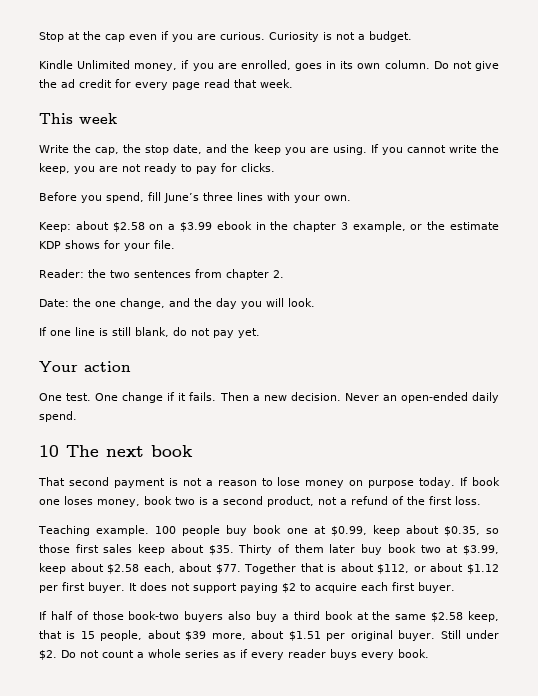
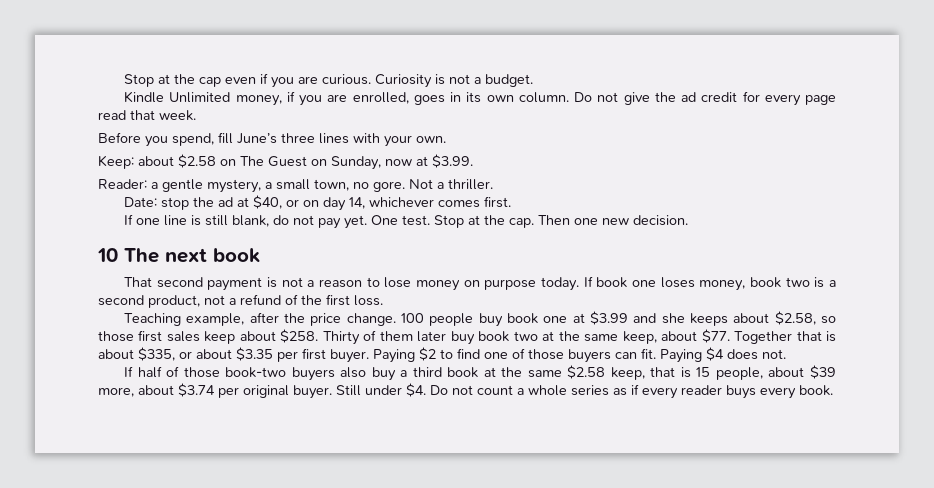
- This week
- Write the cap, the stop date, and the keep you are using. If you cannot write the keep, you are not ready to pay for clicks.
- Keep: about $2.58 on a $3.99 ebook in the chapter 3 example, or the estimate KDP shows for your file.
- Reader: the two sentences from chapter 2.
- Date: the one change, and the day you will look.
+ Keep: about $2.58 on The Guest on Sunday, now at $3.99.
+ Reader: a gentle mystery, a small town, no gore. Not a thriller.
+ Date: stop the ad at $40, or on day 14, whichever comes first.
- If one line is still blank, do not pay yet.
- Your action
- One test. One change if it fails. Then a new decision. Never an open-ended daily spend.
+ If one line is still blank, do not pay yet. One test. Stop at the cap. Then one new decision.
- Teaching example.
+ Teaching example, after the price change.
- 100 people buy book one at $0.99, keep about $0.35, so those first sales keep about $35.
+ 100 people buy book one at $3.99 and she keeps about $2.58, so those first sales keep about $258.
- Thirty of them later buy book two at $3.99, keep about $2.58 each, about $77.
+ Thirty of them later buy book two at the same keep, about $77.
- Together that is about $112, or about $1.12 per first buyer.
+ Together that is about $335, or about $3.35 per first buyer.
- It does not support paying $2 to acquire each first buyer.
+ Paying $2 to find one of those buyers can fit. Paying $4 does not.
- If half of those book-two buyers also buy a third book at the same $2.58 keep, that is 15 people, about $39 more, about $1.51 per original buyer.
+ If half of those book-two buyers also buy a third book at the same $2.58 keep, that is 15 people, about $39 more, about $3.74 per original buyer.
- Still under $2.
+ Still under $4.

